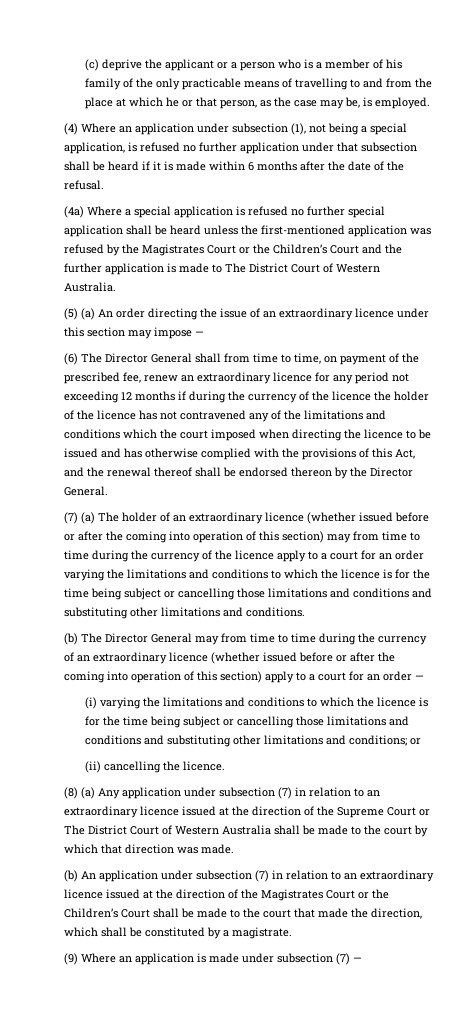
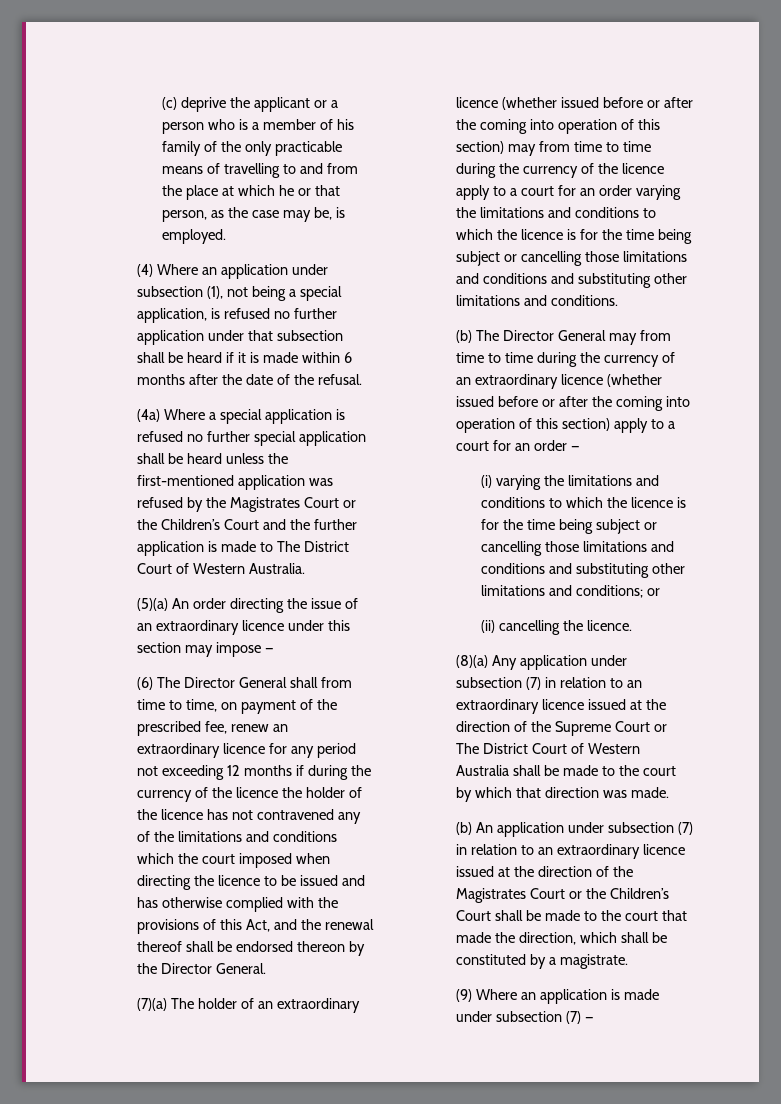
- (5) (a) An order directing the issue of an extraordinary licence under this section may impose —
+ (5)(a) An order directing the issue of an extraordinary licence under this section may impose —
- (7) (a) The holder of an extraordinary licence (whether issued before or after the coming into operation of this section) may from time to time during the currency of the licence apply to a court for an order varying the limitations and conditions to which the licence is for the time being subject or cancelling those limitations and conditions and substituting other limitations and conditions.
+ (7)(a) The holder of an extraordinary licence (whether issued before or after the coming into operation of this section) may from time to time during the currency of the licence apply to a court for an order varying the limitations and conditions to which the licence is for the time being subject or cancelling those limitations and conditions and substituting other limitations and conditions.
- (8) (a) Any application under subsection (7) in relation to an extraordinary licence issued at the direction of the Supreme Court or The District Court of Western Australia shall be made to the court by which that direction was made.
+ (8)(a) Any application under subsection (7) in relation to an extraordinary licence issued at the direction of the Supreme Court or The District Court of Western Australia shall be made to the court by which that direction was made.

